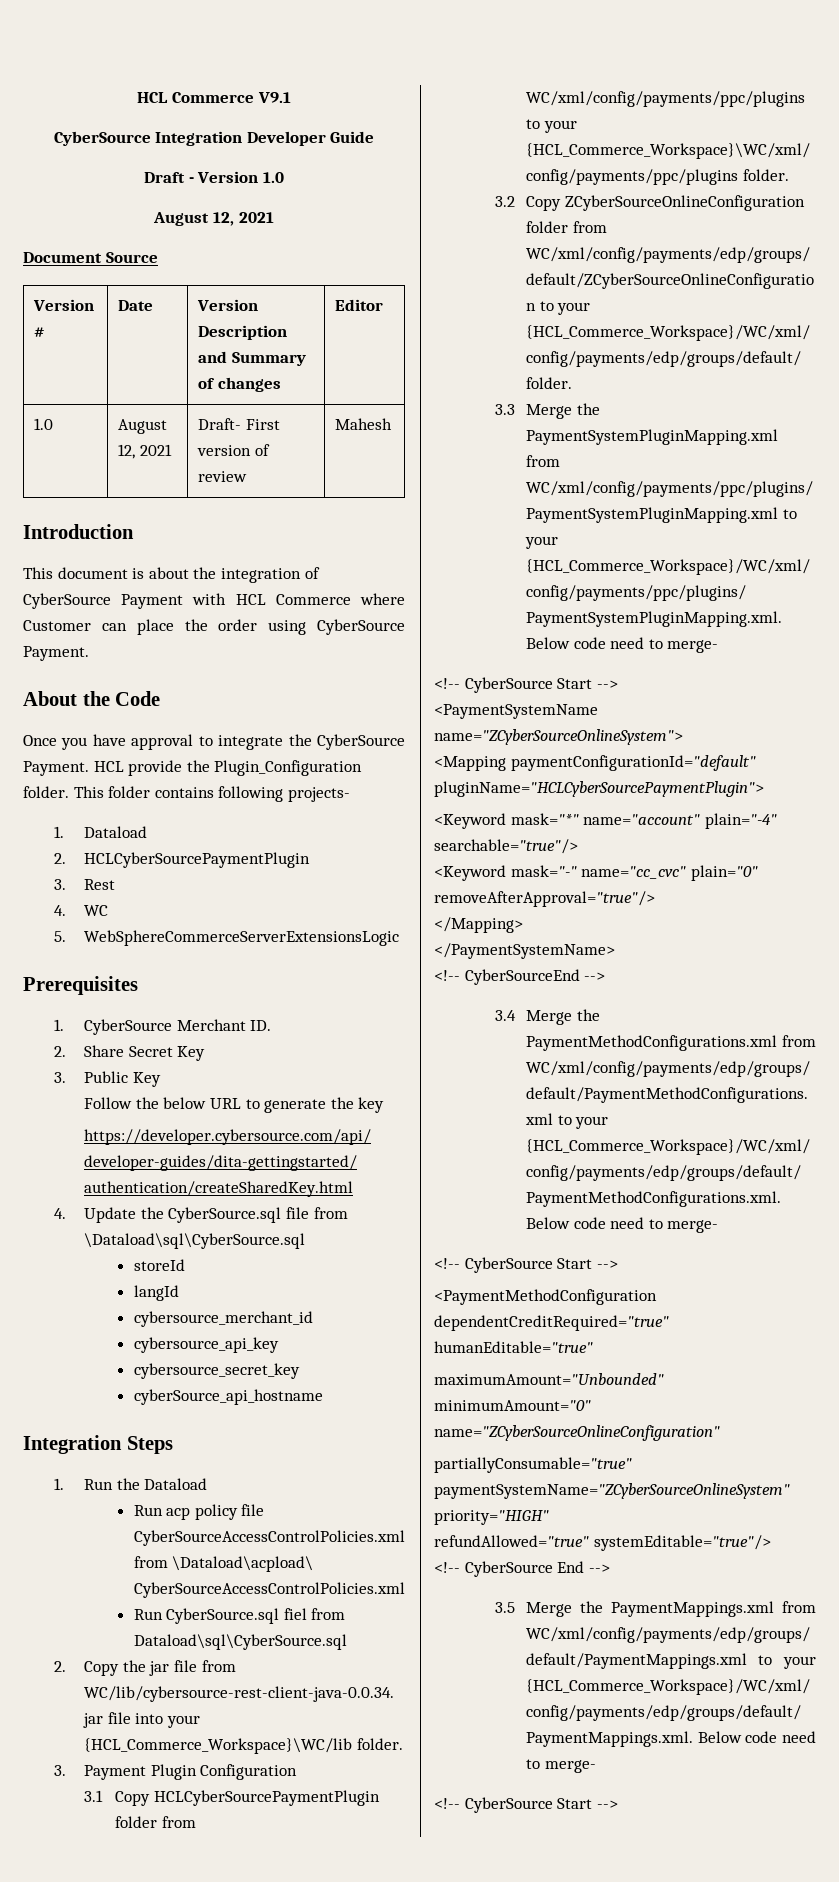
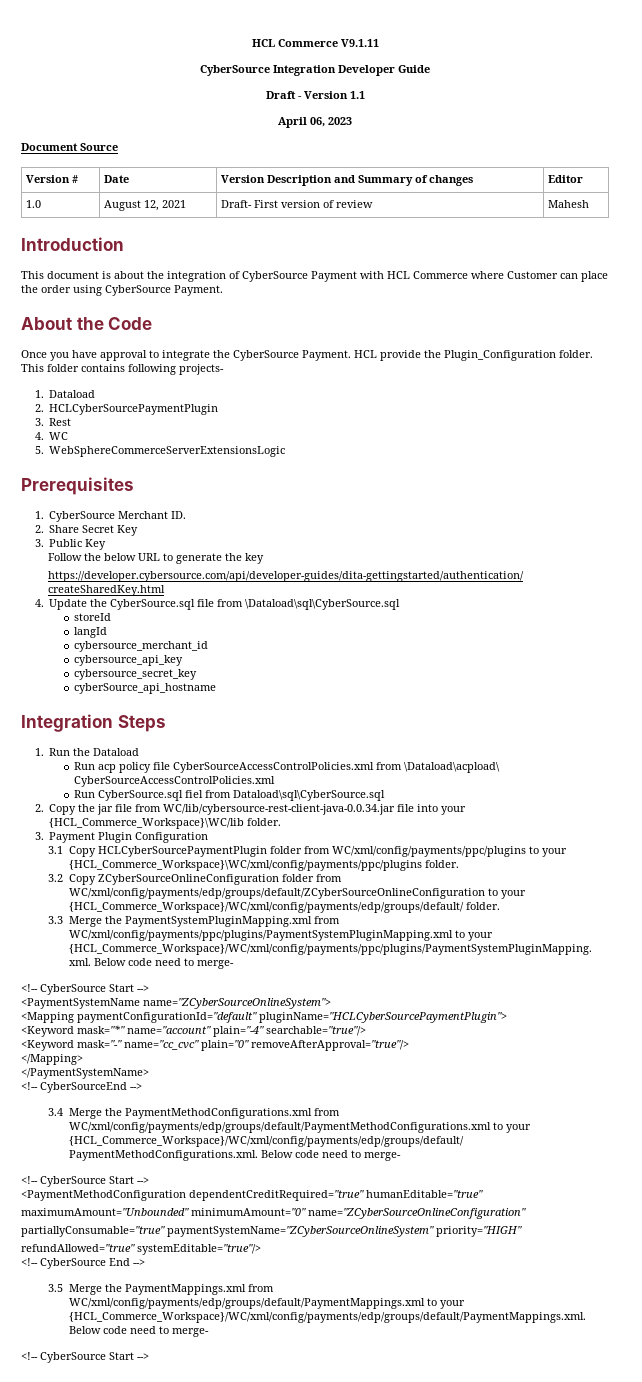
- HCL Commerce V9.1
+ HCL Commerce V9.1.11
- Draft - Version 1.0
- August 12, 2021
+ Draft - Version 1.1
+ April 06, 2023

